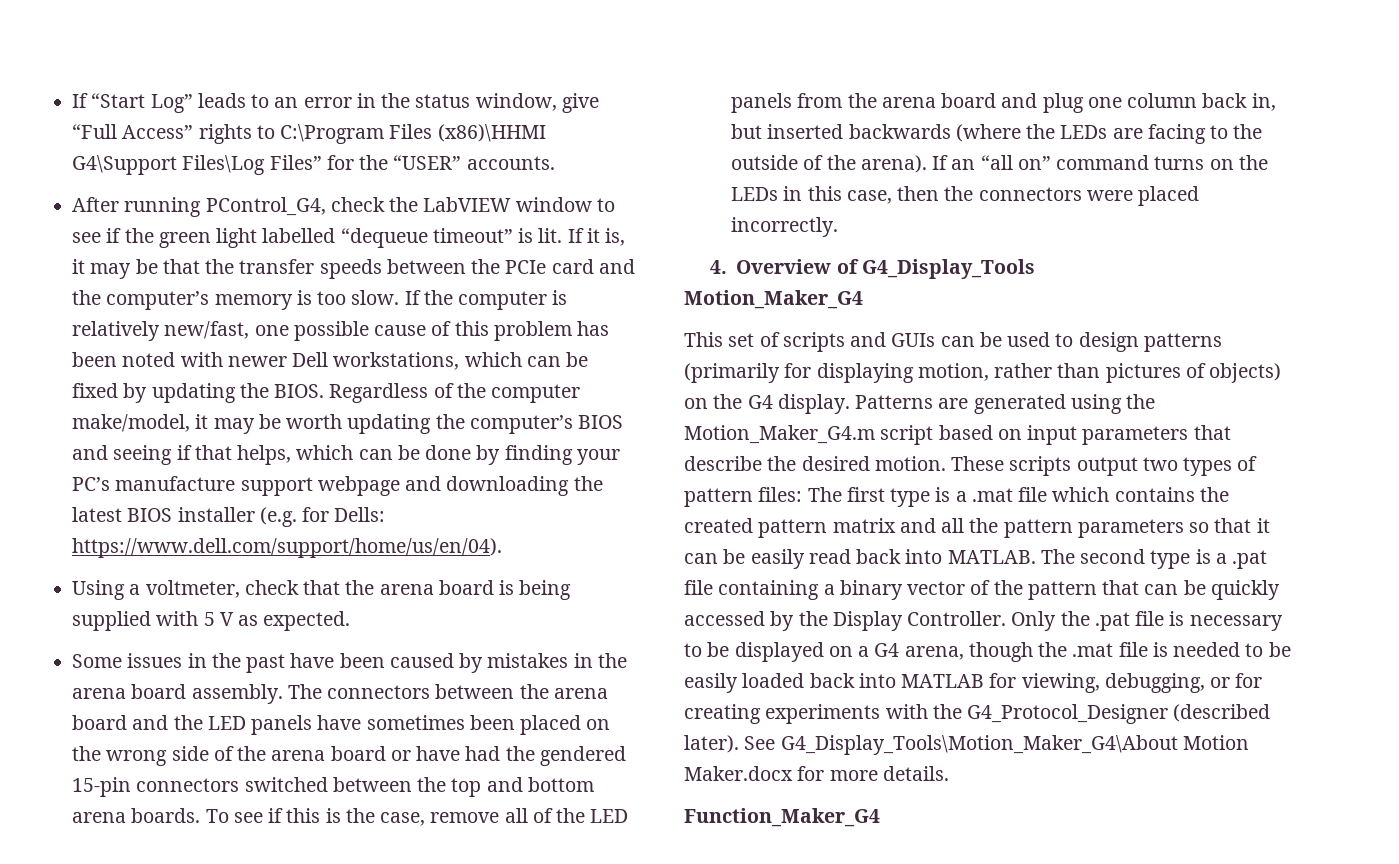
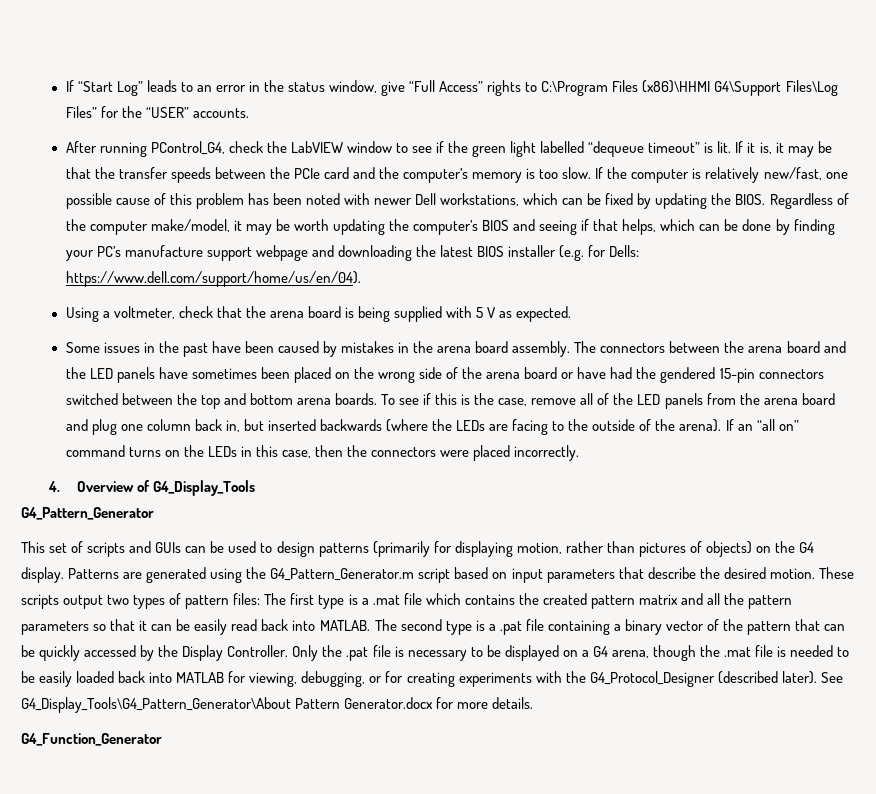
- Motion_Maker_G4
+ G4_Pattern_Generator
- Patterns are generated using the Motion_Maker_G4.m script based on input parameters that describe the desired motion.
+ Patterns are generated using the G4_Pattern_Generator.m script based on input parameters that describe the desired motion.
- See G4_Display_Tools\Motion_Maker_G4\About Motion Maker.docx for more details.
+ See G4_Display_Tools\G4_Pattern_Generator\About Pattern Generator.docx for more details.
- Function_Maker_G4
+ G4_Function_Generator

